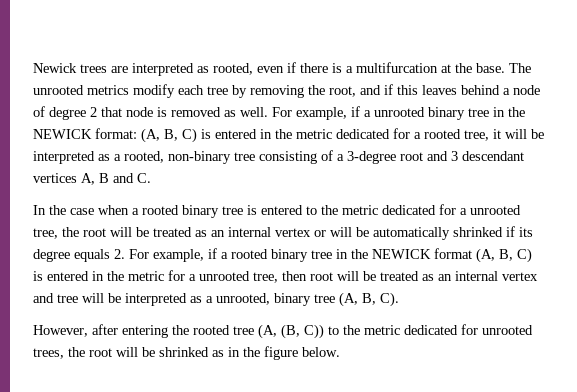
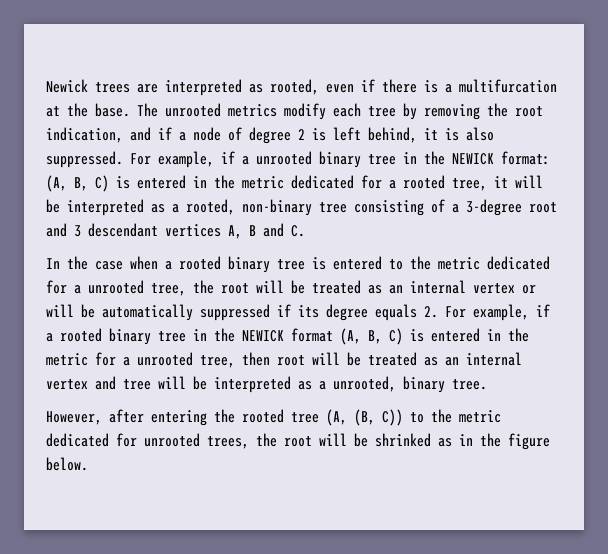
- The unrooted metrics modify each tree by removing the root, and if this leaves behind a node of degree 2 that node is removed as well.
+ The unrooted metrics modify each tree by removing the root indication, and if a node of degree 2 is left behind, it is also suppressed.
- In the case when a rooted binary tree is entered to the metric dedicated for a unrooted tree, the root will be treated as an internal vertex or will be automatically shrinked if its degree equals 2. For example, if a rooted binary tree in the NEWICK format (A, B, C) is entered in the metric for a unrooted tree, then root will be treated as an internal vertex and tree will be interpreted as a unrooted, binary tree (A, B, C).
+ In the case when a rooted binary tree is entered to the metric dedicated for a unrooted tree, the root will be treated as an internal vertex or will be automatically suppressed if its degree equals 2. For example, if a rooted binary tree in the NEWICK format (A, B, C) is entered in the metric for a unrooted tree, then root will be treated as an internal vertex and tree will be interpreted as a unrooted, binary tree.

